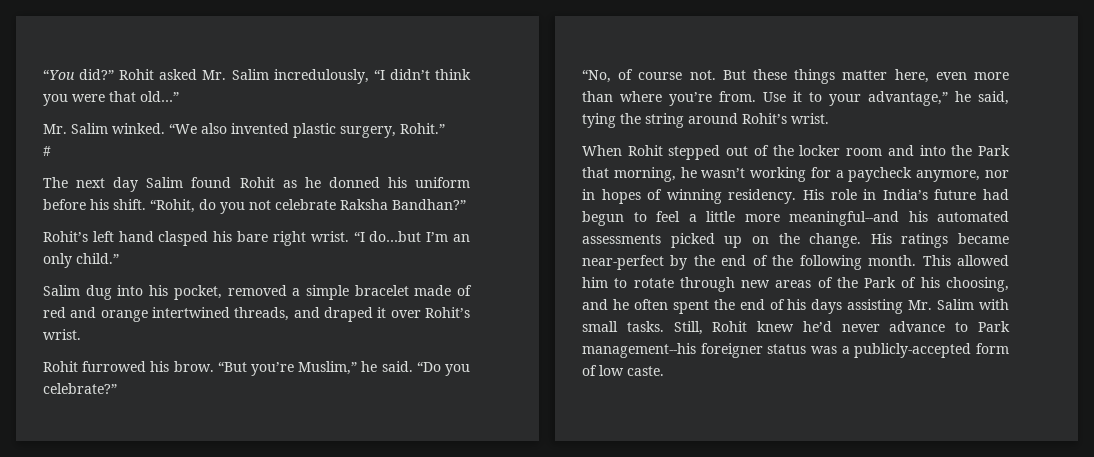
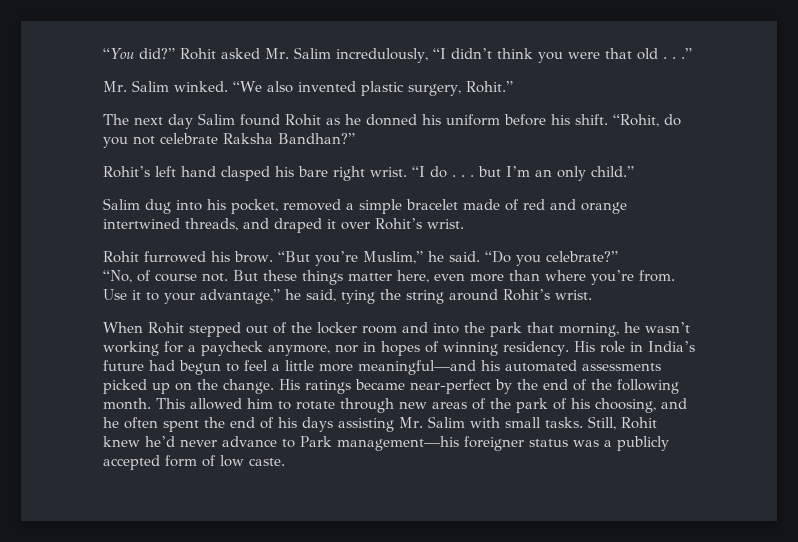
- Rohit asked Mr. Salim incredulously, “I didn’t think you were that old…”
+ Rohit asked Mr. Salim incredulously, “I didn’t think you were that old . . .”
- #
- “I do…but I’m an only child.”
+ “I do . . . but I’m an only child.”
- When Rohit stepped out of the locker room and into the Park that morning, he wasn’t working for a paycheck anymore, nor in hopes of winning residency.
+ When Rohit stepped out of the locker room and into the park that morning, he wasn’t working for a paycheck anymore, nor in hopes of winning residency.
- His role in India’s future had begun to feel a little more meaningful--and his automated assessments picked up on the change.
+ His role in India’s future had begun to feel a little more meaningful—and his automated assessments picked up on the change.
- This allowed him to rotate through new areas of the Park of his choosing, and he often spent the end of his days assisting Mr. Salim with small tasks.
+ This allowed him to rotate through new areas of the park of his choosing, and he often spent the end of his days assisting Mr. Salim with small tasks.
- Still, Rohit knew he’d never advance to Park management--his foreigner status was a publicly-accepted form of low caste.
+ Still, Rohit knew he’d never advance to Park management—his foreigner status was a publicly accepted form of low caste.

